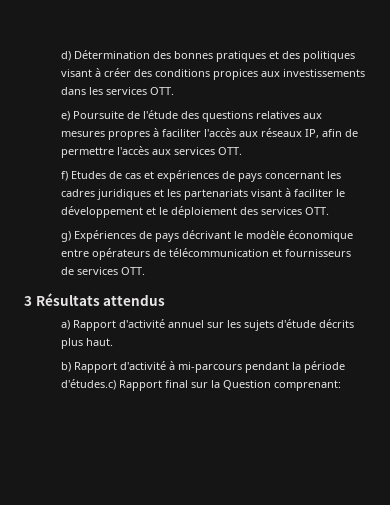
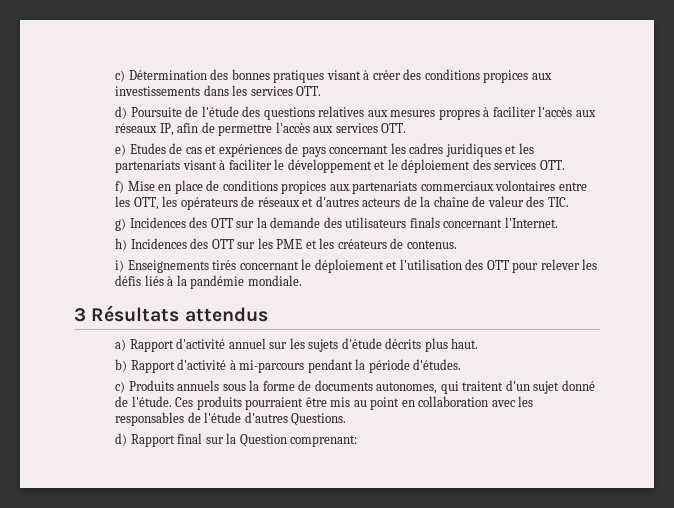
- d) Détermination des bonnes pratiques et des politiques visant à créer des conditions propices aux investissements dans les services OTT.
+ c) Détermination des bonnes pratiques visant à créer des conditions propices aux investissements dans les services OTT.
- e) Poursuite de l'étude des questions relatives aux mesures propres à faciliter l'accès aux réseaux IP, afin de permettre l'accès aux services OTT.
+ d) Poursuite de l'étude des questions relatives aux mesures propres à faciliter l'accès aux réseaux IP, afin de permettre l'accès aux services OTT.
- f) Etudes de cas et expériences de pays concernant les cadres juridiques et les partenariats visant à faciliter le développement et le déploiement des services OTT.
+ e) Etudes de cas et expériences de pays concernant les cadres juridiques et les partenariats visant à faciliter le développement et le déploiement des services OTT.
- g) Expériences de pays décrivant le modèle économique entre opérateurs de télécommunication et fournisseurs de services OTT.
+ f) Mise en place de conditions propices aux partenariats commerciaux volontaires entre les OTT, les opérateurs de réseaux et d'autres acteurs de la chaîne de valeur des TIC.
+ g) Incidences des OTT sur la demande des utilisateurs finals concernant l'Internet.
+ h) Incidences des OTT sur les PME et les créateurs de contenus.
+ i) Enseignements tirés concernant le déploiement et l'utilisation des OTT pour relever les défis liés à la pandémie mondiale.
- b) Rapport d'activité à mi-parcours pendant la période d'études.c) Rapport final sur la Question comprenant:
+ b) Rapport d'activité à mi-parcours pendant la période d'études.
+ c) Produits annuels sous la forme de documents autonomes, qui traitent d'un sujet donné de l'étude. Ces produits pourraient être mis au point en collaboration avec les responsables de l'étude d'autres Questions.
+ d) Rapport final sur la Question comprenant:

